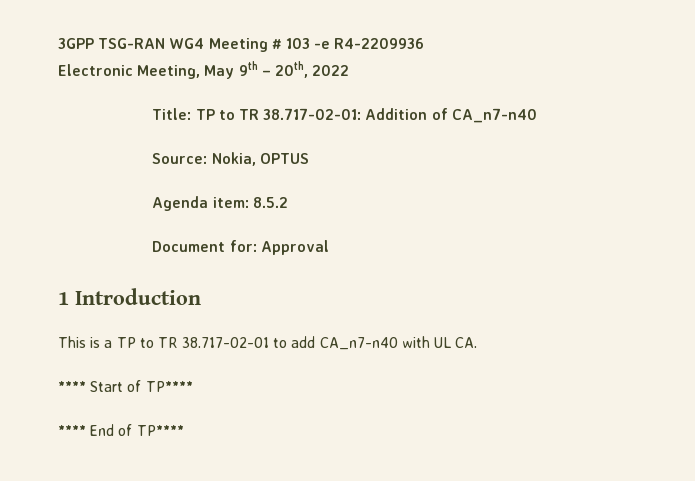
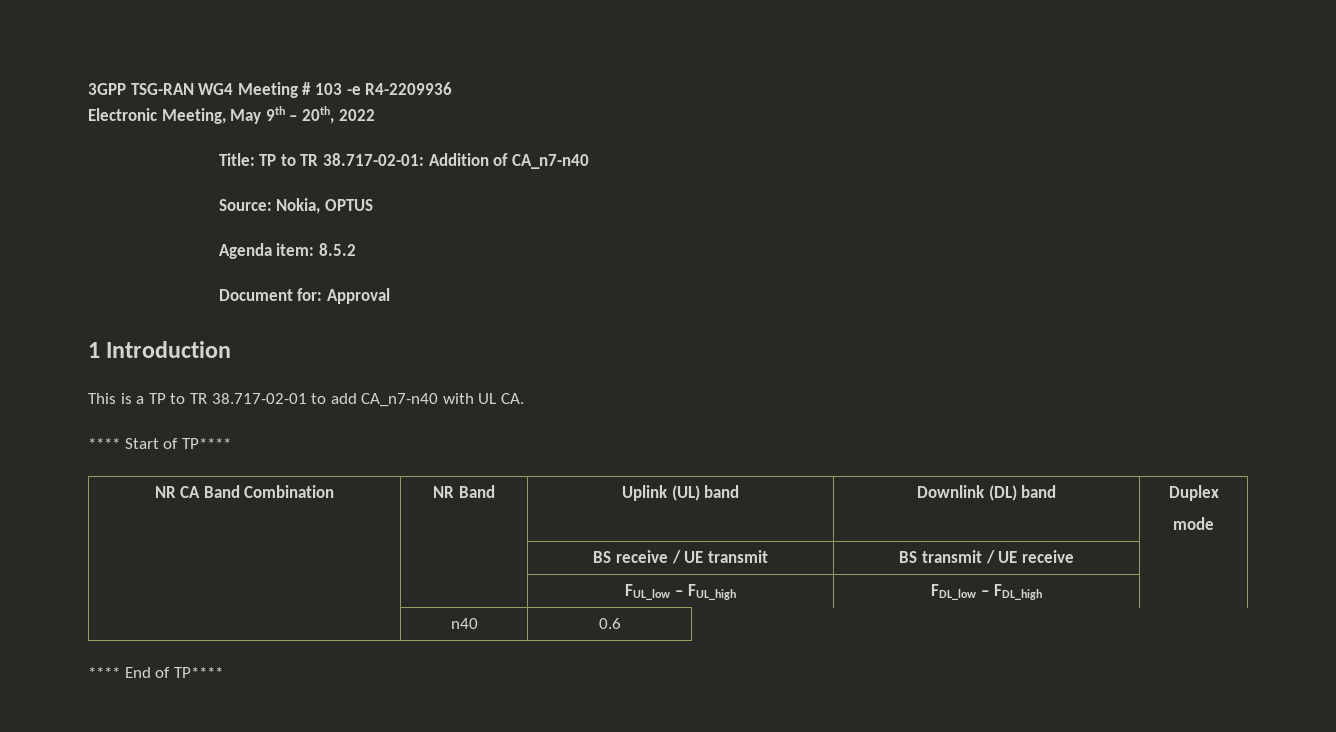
+ NR CA Band Combination | NR Band | Uplink (UL) band | Downlink (DL) band | Duplex
+ mode
+ | | BS receive / UE transmit | BS transmit / UE receive |
+ | | FUL_low – FUL_high | FDL_low – FDL_high |
+ | n40 | 0.6

